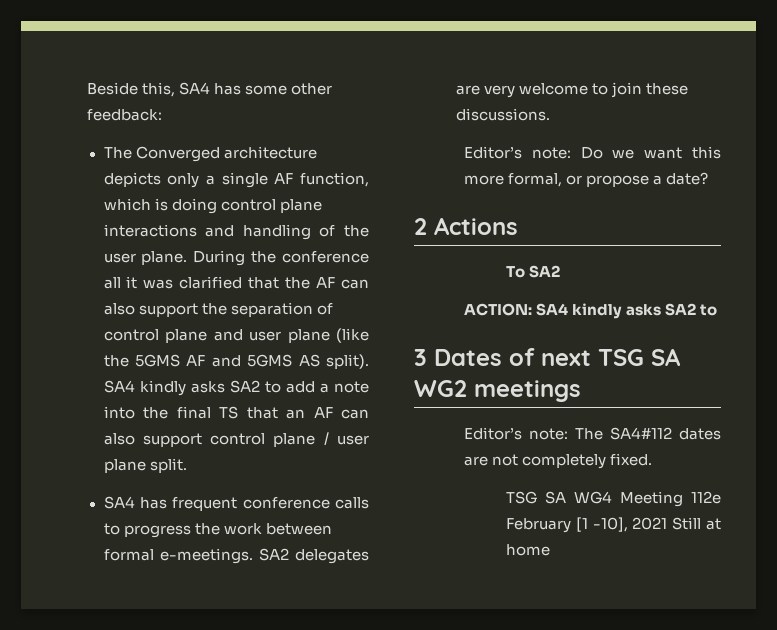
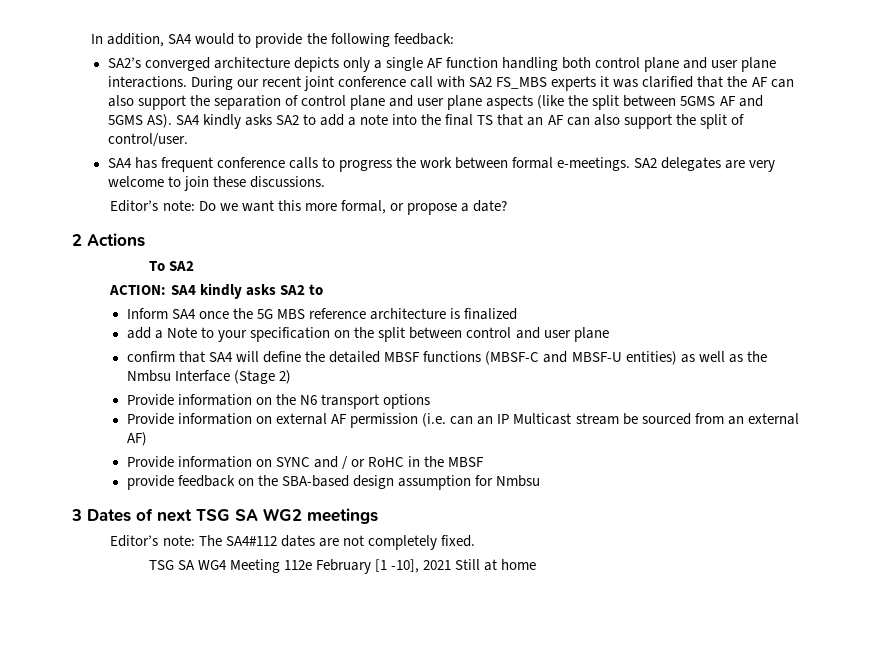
- Beside this, SA4 has some other feedback:
+ In addition, SA4 would to provide the following feedback:
- The Converged architecture depicts only a single AF function, which is doing control plane interactions and handling of the user plane. During the conference all it was clarified that the AF can also support the separation of control plane and user plane (like the 5GMS AF and 5GMS AS split). SA4 kindly asks SA2 to add a note into the final TS that an AF can also support control plane / user plane split.
+ SA2’s converged architecture depicts only a single AF function handling both control plane and user plane interactions. During our recent joint conference call with SA2 FS_MBS experts it was clarified that the AF can also support the separation of control plane and user plane aspects (like the split between 5GMS AF and 5GMS AS). SA4 kindly asks SA2 to add a note into the final TS that an AF can also support the split of control/user.
+ Inform SA4 once the 5G MBS reference architecture is finalized
+ add a Note to your specification on the split between control and user plane
+ confirm that SA4 will define the detailed MBSF functions (MBSF-C and MBSF-U entities) as well as the Nmbsu Interface (Stage 2)
+ Provide information on the N6 transport options
+ Provide information on external AF permission (i.e. can an IP Multicast stream be sourced from an external AF)
+ Provide information on SYNC and / or RoHC in the MBSF
+ provide feedback on the SBA-based design assumption for Nmbsu

